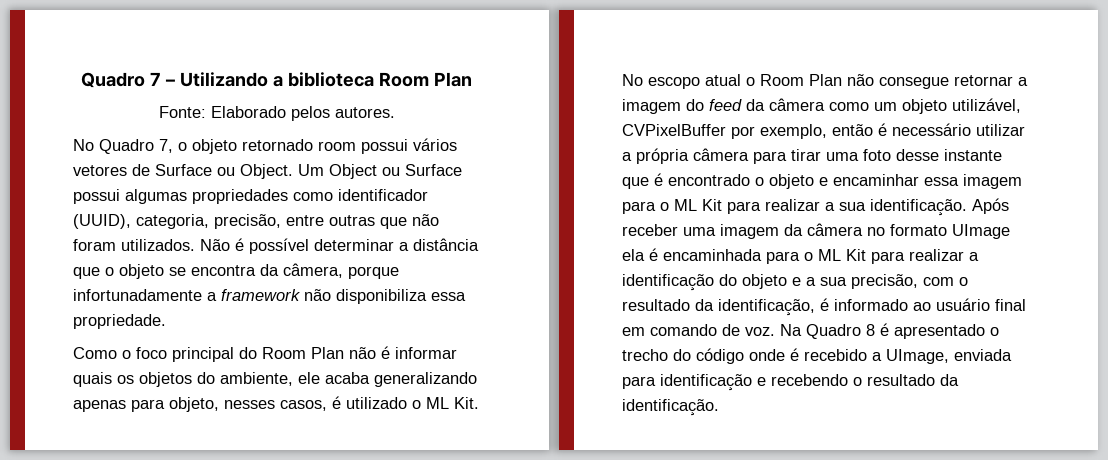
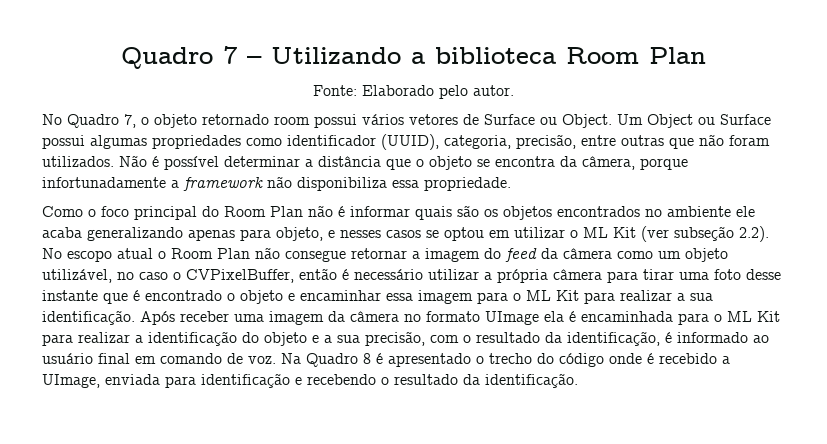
- Fonte: Elaborado pelos autores.
+ Fonte: Elaborado pelo autor.
- Como o foco principal do Room Plan não é informar quais os objetos do ambiente, ele acaba generalizando apenas para objeto, nesses casos, é utilizado o ML Kit. No escopo atual o Room Plan não consegue retornar a imagem do feed da câmera como um objeto utilizável, CVPixelBuffer por exemplo, então é necessário utilizar a própria câmera para tirar uma foto desse instante que é encontrado o objeto e encaminhar essa imagem para o ML Kit para realizar a sua identificação.
+ Como o foco principal do Room Plan não é informar quais são os objetos encontrados no ambiente ele acaba generalizando apenas para objeto, e nesses casos se optou em utilizar o ML Kit (ver subseção 2.2). No escopo atual o Room Plan não consegue retornar a imagem do feed da câmera como um objeto utilizável, no caso o CVPixelBuffer, então é necessário utilizar a própria câmera para tirar uma foto desse instante que é encontrado o objeto e encaminhar essa imagem para o ML Kit para realizar a sua identificação.

